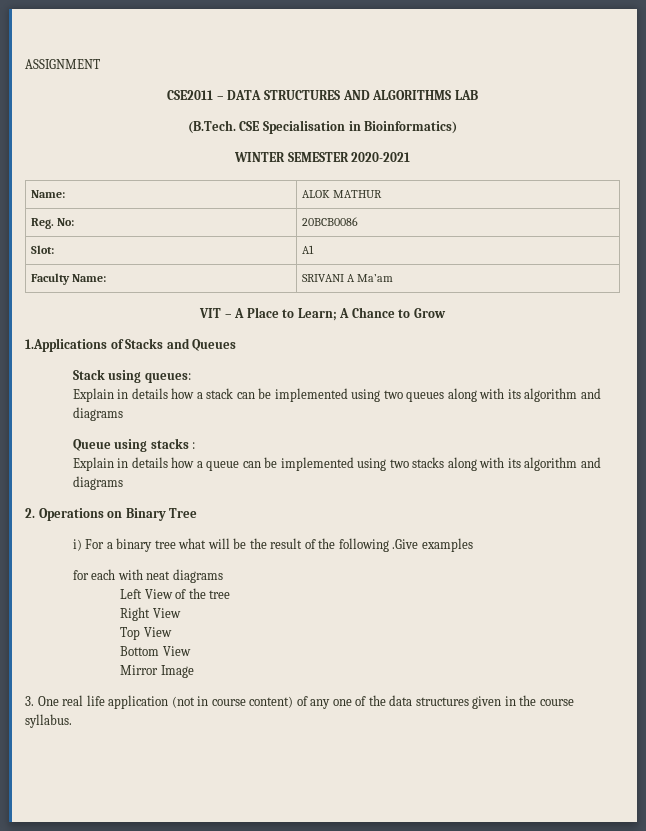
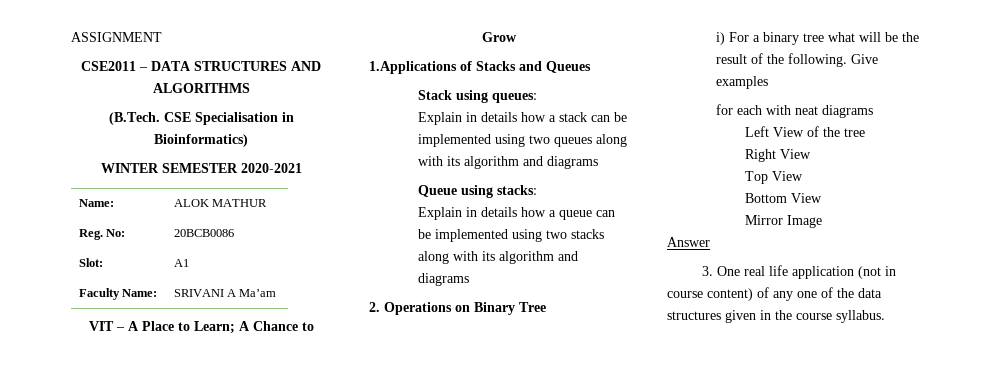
- CSE2011 – DATA STRUCTURES AND ALGORITHMS LAB
+ CSE2011 – DATA STRUCTURES AND ALGORITHMS
- Queue using stacks :
+ Queue using stacks:
- i) For a binary tree what will be the result of the following .Give examples
+ i) For a binary tree what will be the result of the following. Give examples
+ Answer

